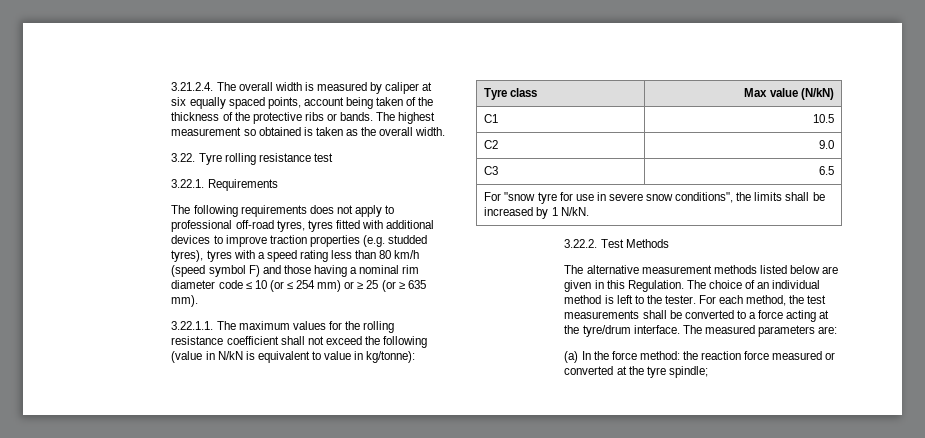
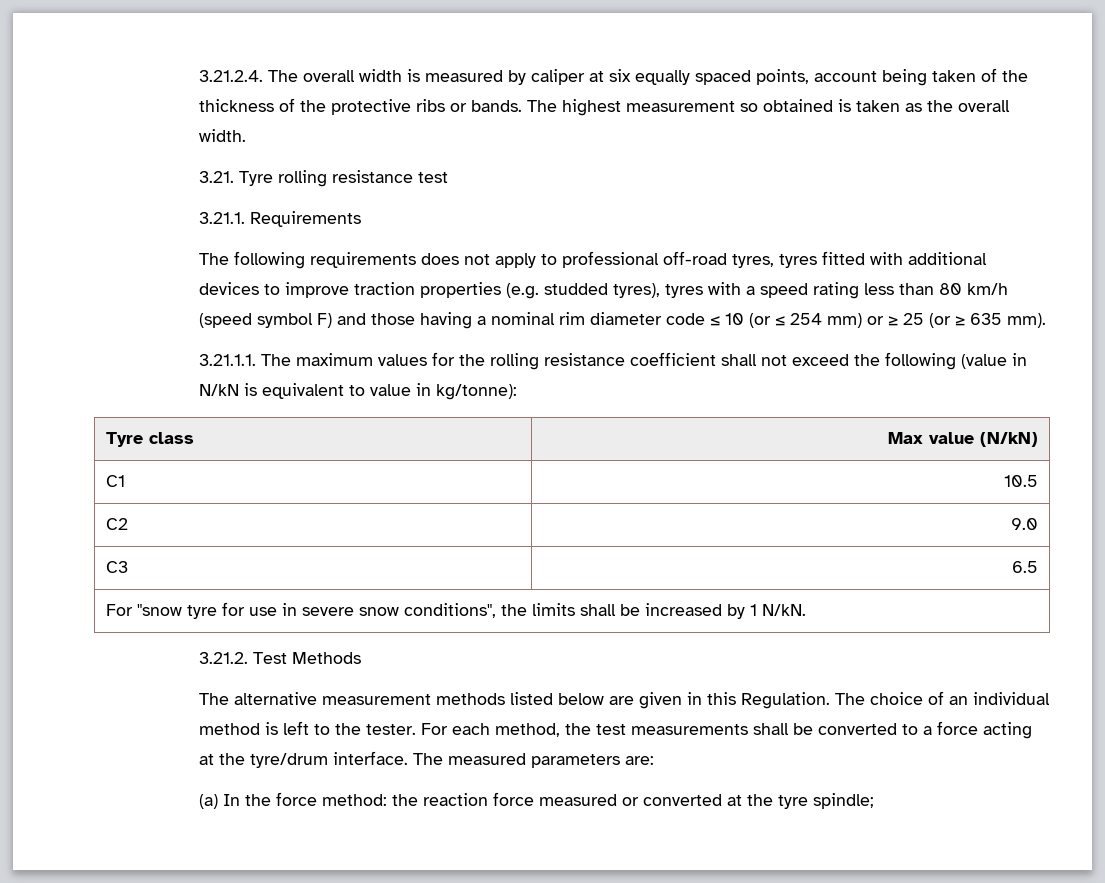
- 3.22. Tyre rolling resistance test
+ 3.21. Tyre rolling resistance test
- 3.22.1. Requirements
+ 3.21.1. Requirements
- 3.22.1.1. The maximum values for the rolling resistance coefficient shall not exceed the following (value in N/kN is equivalent to value in kg/tonne):
+ 3.21.1.1. The maximum values for the rolling resistance coefficient shall not exceed the following (value in N/kN is equivalent to value in kg/tonne):
- 3.22.2. Test Methods
+ 3.21.2. Test Methods

